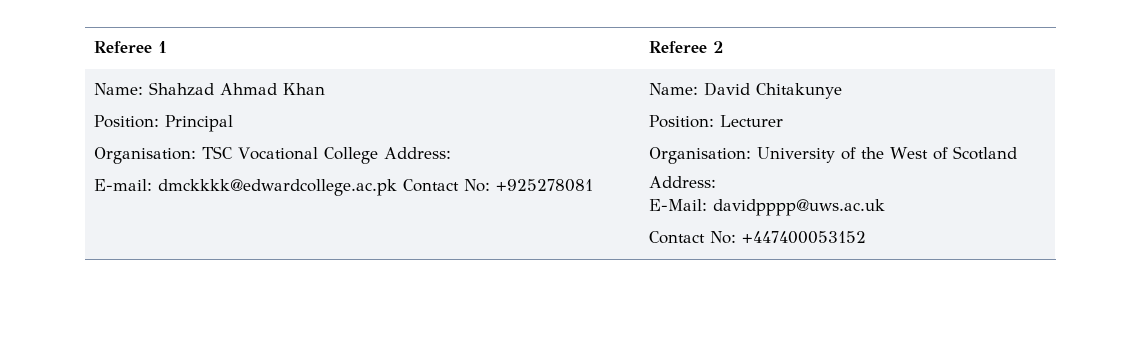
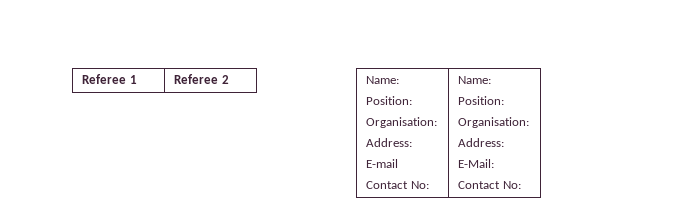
  Referee 1 | Referee 2
- Name: Shahzad Ahmad Khan
- Position: Principal
- Organisation: TSC Vocational College Address:
- E-mail: dmckkkk@edwardcollege.ac.pk Contact No: +925278081 | Name: David Chitakunye
- Position: Lecturer
- Organisation: University of the West of Scotland
+ Name:
+ Position:
+ Organisation:
  Address:
- E-Mail: davidpppp@uws.ac.uk
- Contact No: +447400053152
+ E-mail
+ Contact No: | Name:
+ Position:
+ Organisation:
+ Address:
+ E-Mail:
+ Contact No:

